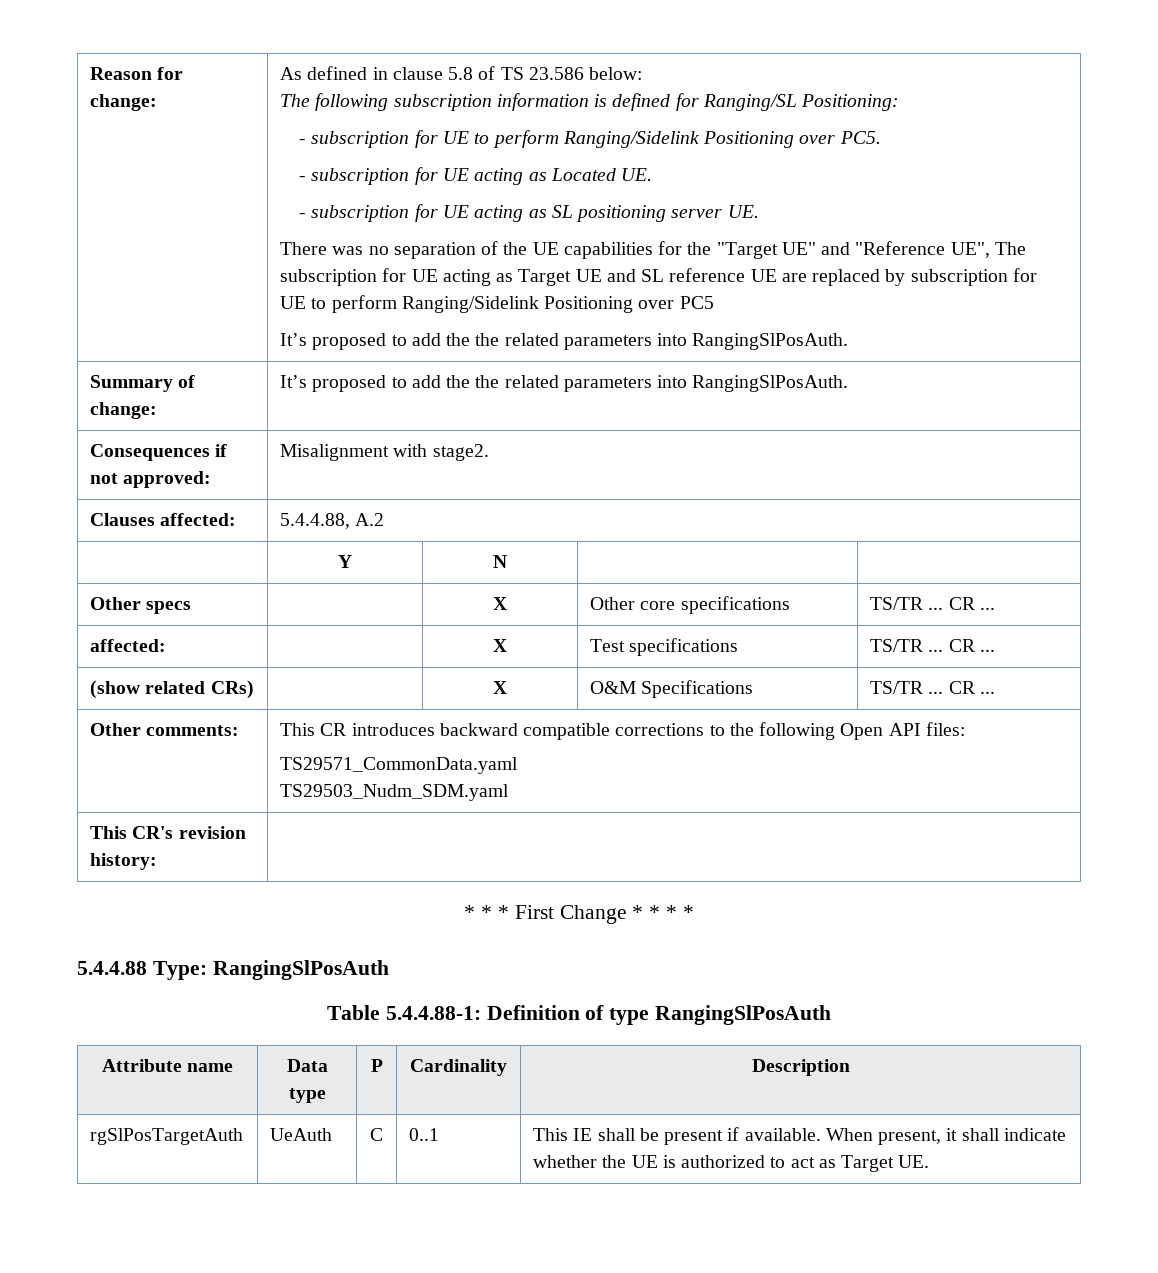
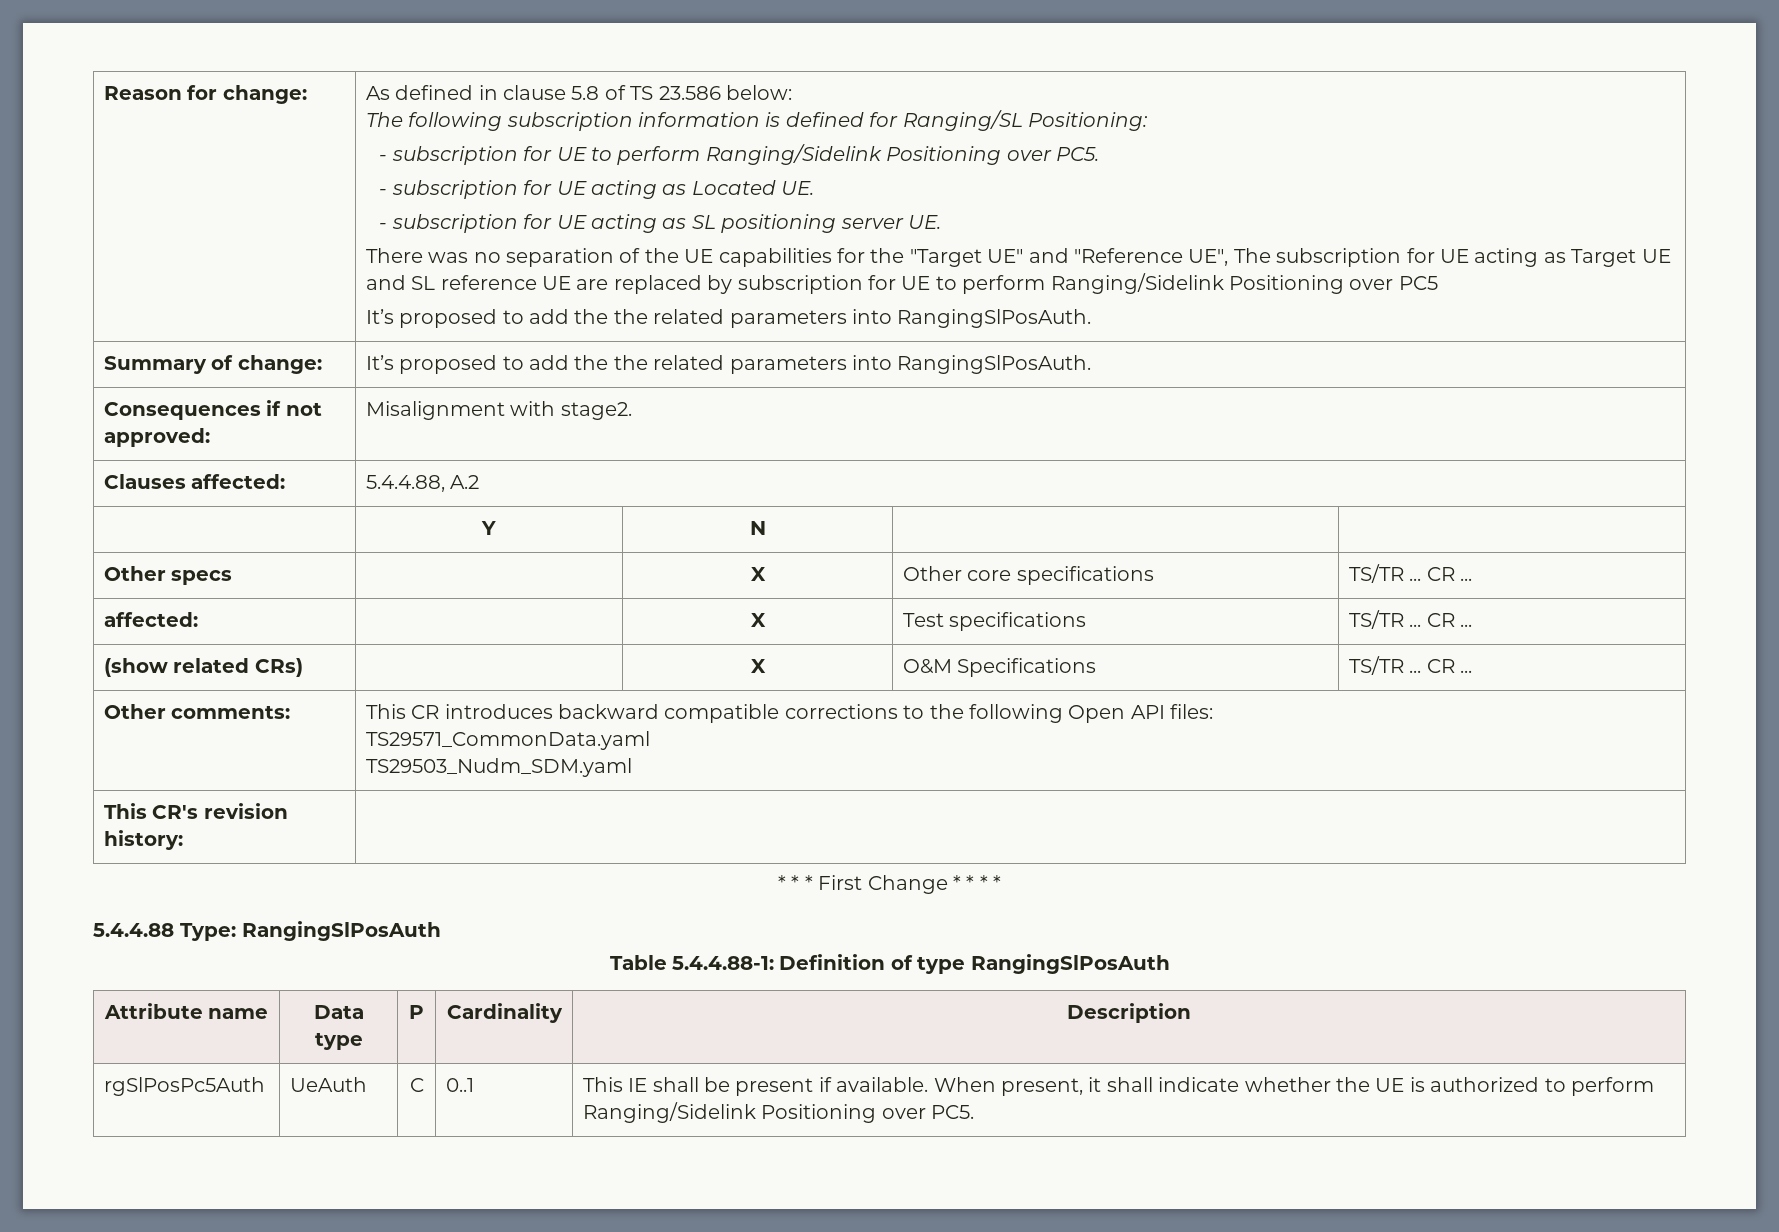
- rgSlPosTargetAuth | UeAuth | C | 0..1 | This IE shall be present if available. When present, it shall indicate whether the UE is authorized to act as Target UE.
+ rgSlPosPc5Auth | UeAuth | C | 0..1 | This IE shall be present if available. When present, it shall indicate whether the UE is authorized to perform Ranging/Sidelink Positioning over PC5.

